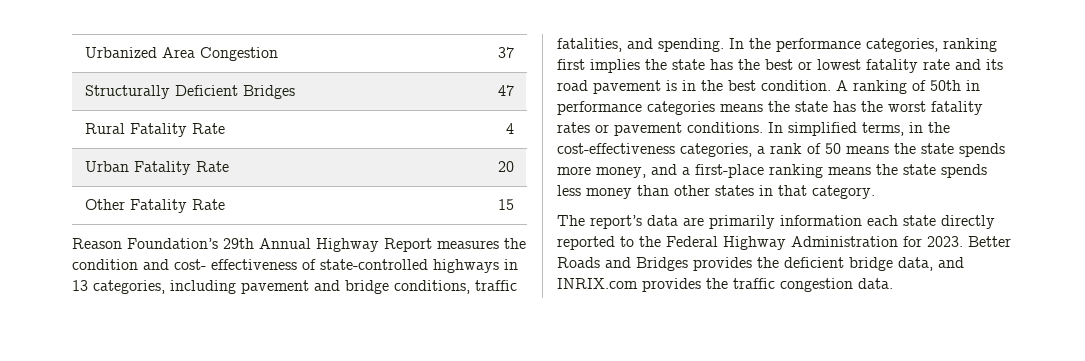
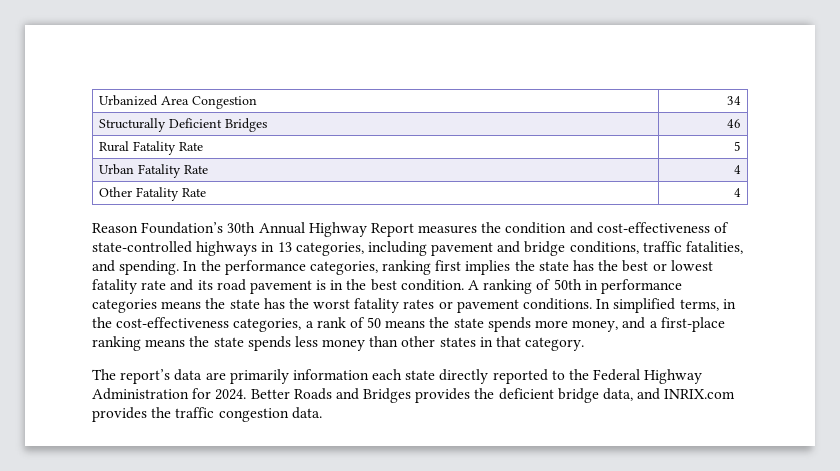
- Urbanized Area Congestion | 37
+ Urbanized Area Congestion | 34
- Structurally Deficient Bridges | 47
+ Structurally Deficient Bridges | 46
- Rural Fatality Rate | 4
+ Rural Fatality Rate | 5
- Urban Fatality Rate | 20
+ Urban Fatality Rate | 4
- Other Fatality Rate | 15
+ Other Fatality Rate | 4
- Reason Foundation’s 29th Annual Highway Report measures the condition and cost- effectiveness of state-controlled highways in 13 categories, including pavement and bridge conditions, traffic fatalities, and spending.
+ Reason Foundation’s 30th Annual Highway Report measures the condition and cost-effectiveness of state-controlled highways in 13 categories, including pavement and bridge conditions, traffic fatalities, and spending.
- The report’s data are primarily information each state directly reported to the Federal Highway Administration for 2023.
+ The report’s data are primarily information each state directly reported to the Federal Highway Administration for 2024.

